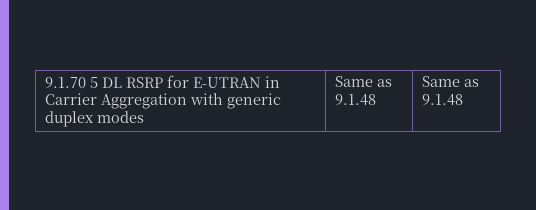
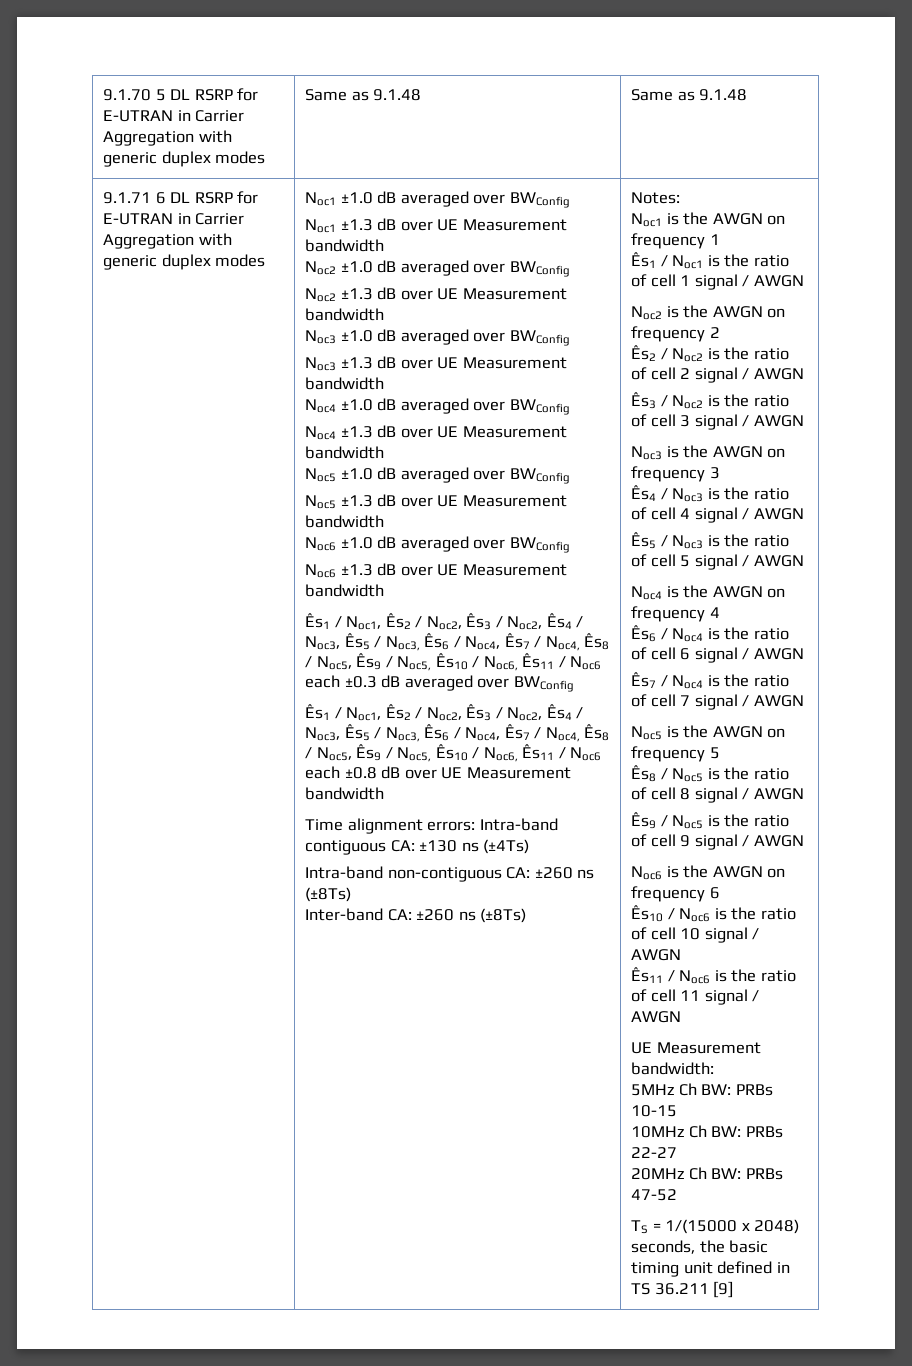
+ 9.1.71 6 DL RSRP for E-UTRAN in Carrier Aggregation with generic duplex modes | Noc1 ±1.0 dB averaged over BWConfig
+ Noc1 ±1.3 dB over UE Measurement bandwidth
+ Noc2 ±1.0 dB averaged over BWConfig
+ Noc2 ±1.3 dB over UE Measurement bandwidth
+ Noc3 ±1.0 dB averaged over BWConfig
+ Noc3 ±1.3 dB over UE Measurement bandwidth
+ Noc4 ±1.0 dB averaged over BWConfig
+ Noc4 ±1.3 dB over UE Measurement bandwidth
+ Noc5 ±1.0 dB averaged over BWConfig
+ Noc5 ±1.3 dB over UE Measurement bandwidth
+ Noc6 ±1.0 dB averaged over BWConfig
+ Noc6 ±1.3 dB over UE Measurement bandwidth
+ Ês1 / Noc1, Ês2 / Noc2, Ês3 / Noc2, Ês4 / Noc3, Ês5 / Noc3, Ês6 / Noc4, Ês7 / Noc4, Ês8 / Noc5, Ês9 / Noc5, Ês10 / Noc6, Ês11 / Noc6 each ±0.3 dB averaged over BWConfig
+ Ês1 / Noc1, Ês2 / Noc2, Ês3 / Noc2, Ês4 / Noc3, Ês5 / Noc3, Ês6 / Noc4, Ês7 / Noc4, Ês8 / Noc5, Ês9 / Noc5, Ês10 / Noc6, Ês11 / Noc6 each ±0.8 dB over UE Measurement bandwidth
+ Time alignment errors: Intra-band contiguous CA: ±130 ns (±4Ts)
+ Intra-band non-contiguous CA: ±260 ns (±8Ts)
+ Inter-band CA: ±260 ns (±8Ts) | Notes:
+ Noc1 is the AWGN on frequency 1
+ Ês1 / Noc1 is the ratio of cell 1 signal / AWGN
+ Noc2 is the AWGN on frequency 2
+ Ês2 / Noc2 is the ratio of cell 2 signal / AWGN
+ Ês3 / Noc2 is the ratio of cell 3 signal / AWGN
+ Noc3 is the AWGN on frequency 3
+ Ês4 / Noc3 is the ratio of cell 4 signal / AWGN
+ Ês5 / Noc3 is the ratio of cell 5 signal / AWGN
+ Noc4 is the AWGN on frequency 4
+ Ês6 / Noc4 is the ratio of cell 6 signal / AWGN
+ Ês7 / Noc4 is the ratio of cell 7 signal / AWGN
+ Noc5 is the AWGN on frequency 5
+ Ês8 / Noc5 is the ratio of cell 8 signal / AWGN
+ Ês9 / Noc5 is the ratio of cell 9 signal / AWGN
+ Noc6 is the AWGN on frequency 6
+ Ês10 / Noc6 is the ratio of cell 10 signal / AWGN
+ Ês11 / Noc6 is the ratio of cell 11 signal / AWGN
+ UE Measurement bandwidth:
+ 5MHz Ch BW: PRBs 10-15
+ 10MHz Ch BW: PRBs 22-27
+ 20MHz Ch BW: PRBs 47-52
+ TS = 1/(15000 x 2048) seconds, the basic timing unit defined in TS 36.211 [9]

